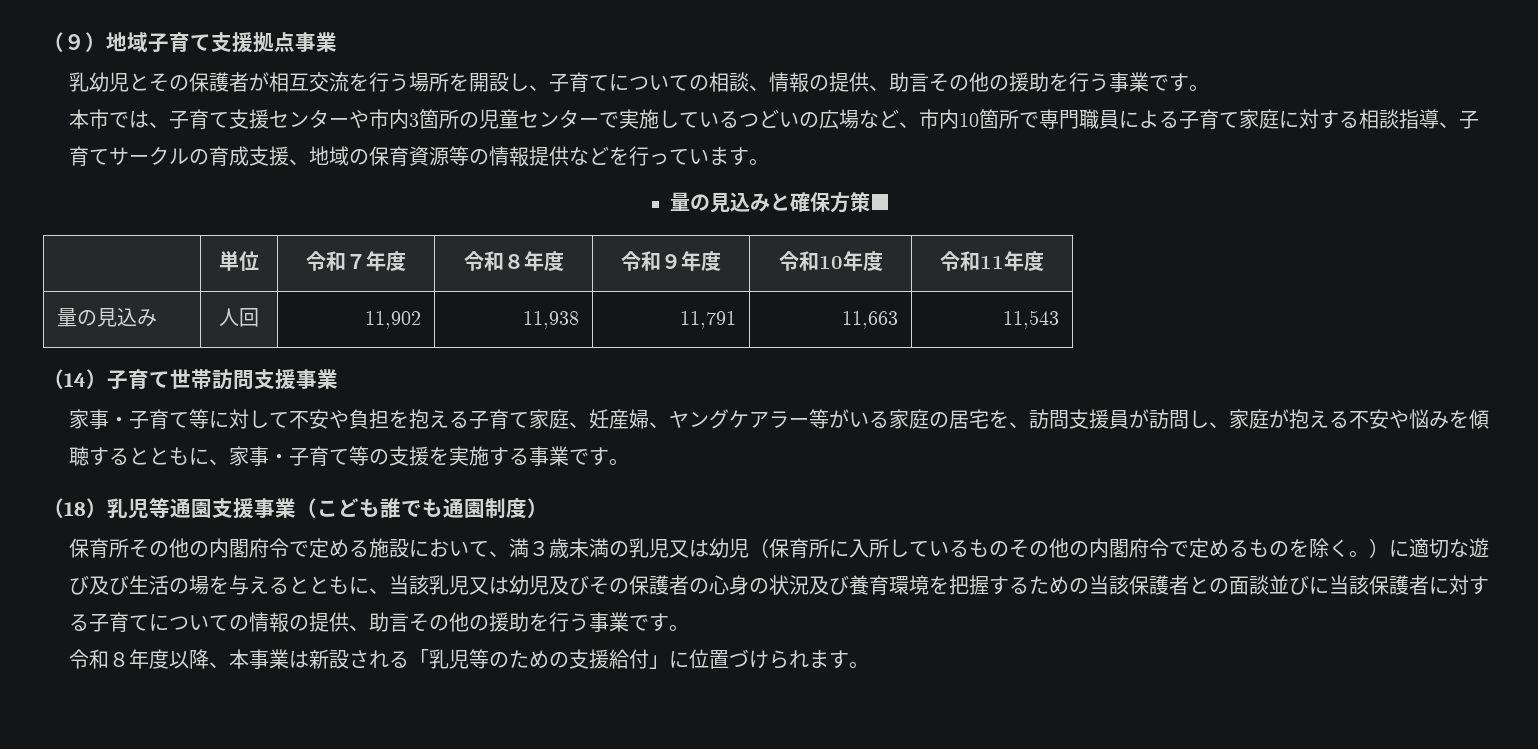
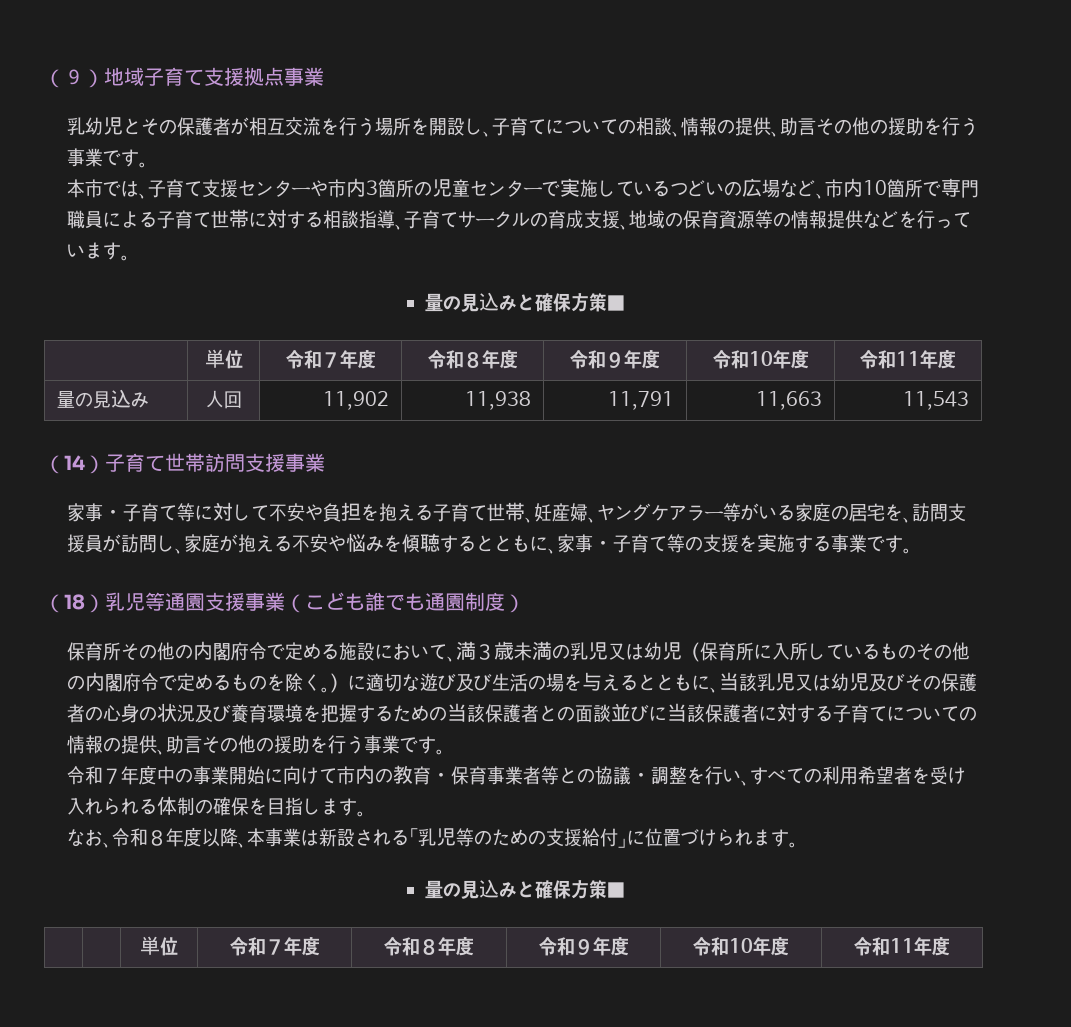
- 本市では、子育て支援センターや市内3箇所の児童センターで実施しているつどいの広場など、市内10箇所で専門職員による子育て家庭に対する相談指導、子育てサークルの育成支援、地域の保育資源等の情報提供などを行っています。
+ 本市では、子育て支援センターや市内3箇所の児童センターで実施しているつどいの広場など、市内10箇所で専門職員による子育て世帯に対する相談指導、子育てサークルの育成支援、地域の保育資源等の情報提供などを行っています。
- 家事・子育て等に対して不安や負担を抱える子育て家庭、妊産婦、ヤングケアラー等がいる家庭の居宅を、訪問支援員が訪問し、家庭が抱える不安や悩みを傾聴するとともに、家事・子育て等の支援を実施する事業です。
+ 家事・子育て等に対して不安や負担を抱える子育て世帯、妊産婦、ヤングケアラー等がいる家庭の居宅を、訪問支援員が訪問し、家庭が抱える不安や悩みを傾聴するとともに、家事・子育て等の支援を実施する事業です。
- 令和８年度以降、本事業は新設される「乳児等のための支援給付」に位置づけられます。
+ 令和７年度中の事業開始に向けて市内の教育・保育事業者等との協議・調整を行い、すべての利用希望者を受け入れられる体制の確保を目指します。
+ なお、令和８年度以降、本事業は新設される「乳児等のための支援給付」に位置づけられます。
+ 量の見込みと確保方策■
+ | | 単位 | 令和７年度 | 令和８年度 | 令和９年度 | 令和10年度 | 令和11年度

